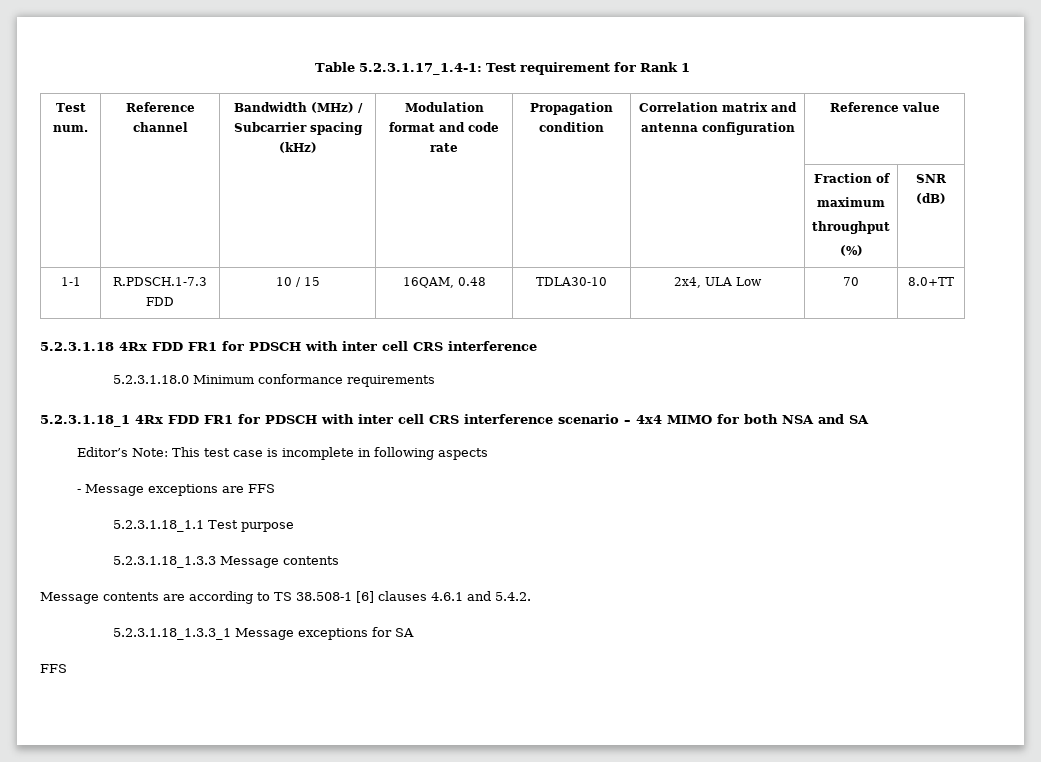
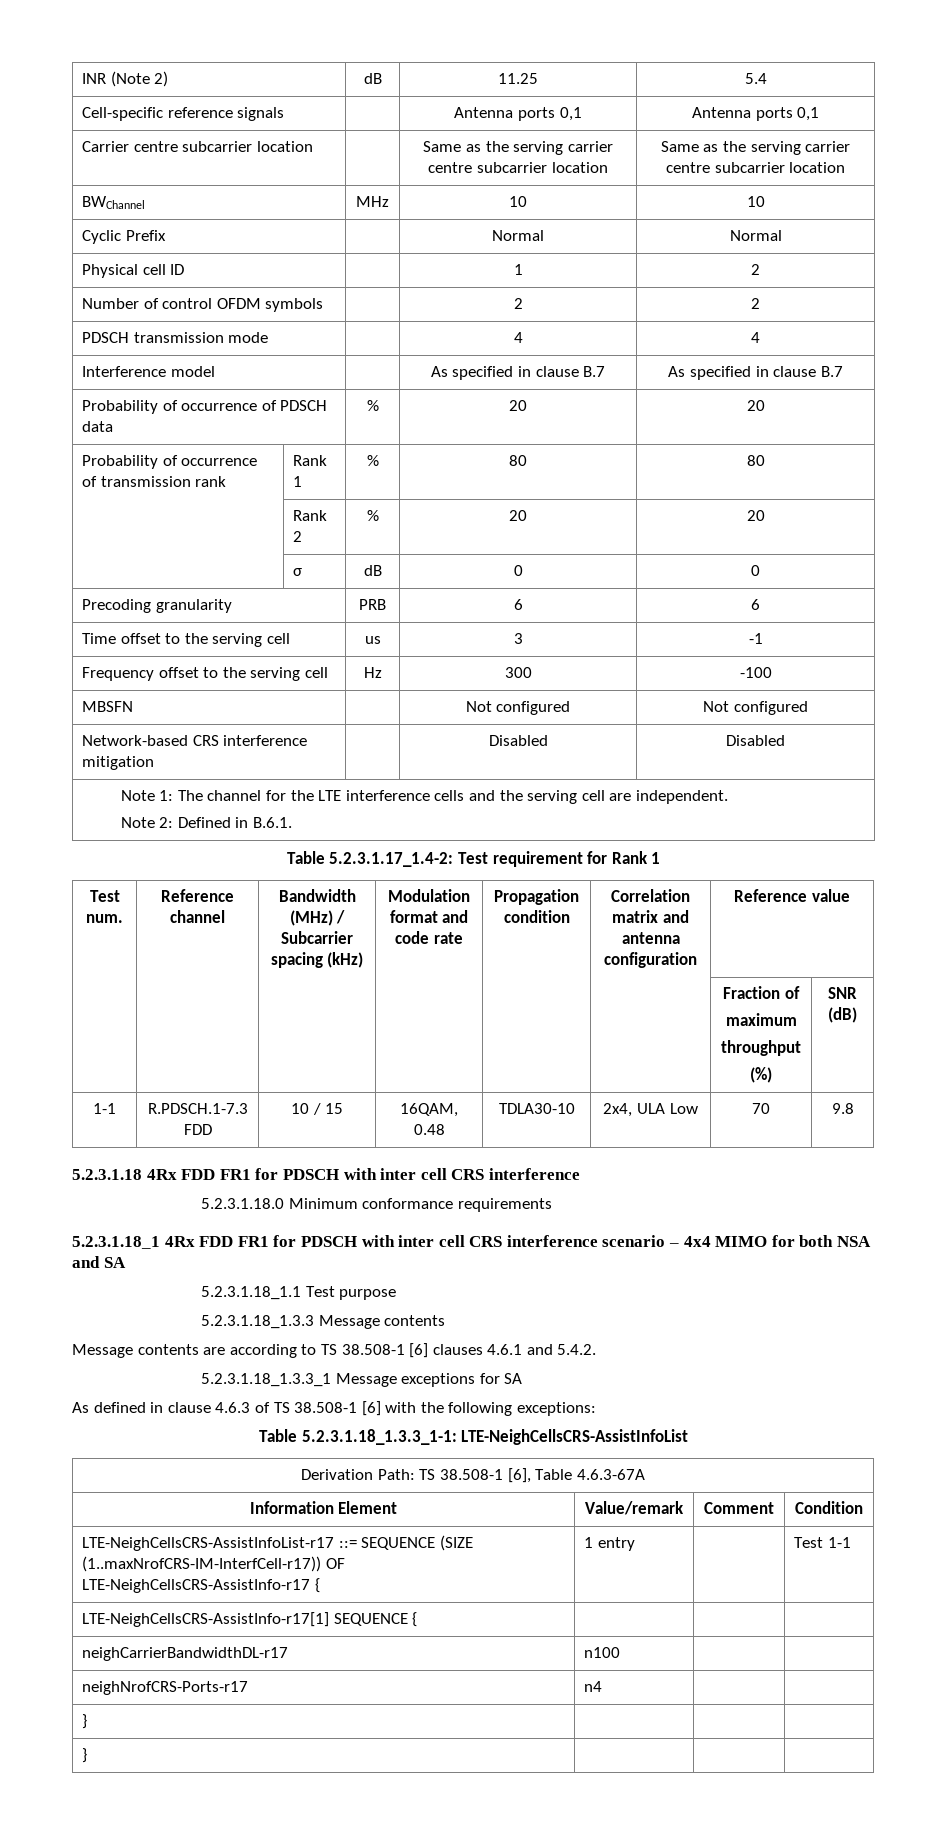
- Table 5.2.3.1.17_1.4-1: Test requirement for Rank 1
+ INR (Note 2) | dB | 11.25 | 5.4
+ Cell-specific reference signals | | Antenna ports 0,1 | Antenna ports 0,1
+ Carrier centre subcarrier location | | Same as the serving carrier centre subcarrier location | Same as the serving carrier centre subcarrier location
+ BWChannel | MHz | 10 | 10
+ Cyclic Prefix | | Normal | Normal
+ Physical cell ID | | 1 | 2
+ Number of control OFDM symbols | | 2 | 2
+ PDSCH transmission mode | | 4 | 4
+ Interference model | | As specified in clause B.7 | As specified in clause B.7
+ Probability of occurrence of PDSCH data | % | 20 | 20
+ Probability of occurrence of transmission rank | Rank 1 | % | 80 | 80
+ | Rank 2 | % | 20 | 20
+ | σ | dB | 0 | 0
+ Precoding granularity | PRB | 6 | 6
+ Time offset to the serving cell | us | 3 | -1
+ Frequency offset to the serving cell | Hz | 300 | -100
+ MBSFN | | Not configured | Not configured
+ Network-based CRS interference mitigation | | Disabled | Disabled
+ Note 1: The channel for the LTE interference cells and the serving cell are independent.
+ Note 2: Defined in B.6.1.
+ Table 5.2.3.1.17_1.4-2: Test requirement for Rank 1
- 1-1 | R.PDSCH.1-7.3 FDD | 10 / 15 | 16QAM, 0.48 | TDLA30-10 | 2x4, ULA Low | 70 | 8.0+TT
+ 1-1 | R.PDSCH.1-7.3 FDD | 10 / 15 | 16QAM, 0.48 | TDLA30-10 | 2x4, ULA Low | 70 | 9.8
- Editor’s Note: This test case is incomplete in following aspects
- - Message exceptions are FFS
  5.2.3.1.18_1.3.3_1 Message exceptions for SA
- FFS
+ As defined in clause 4.6.3 of TS 38.508-1 [6] with the following exceptions:
+ Table 5.2.3.1.18_1.3.3_1-1: LTE-NeighCellsCRS-AssistInfoList
+ Derivation Path: TS 38.508-1 [6], Table 4.6.3-67A
+ Information Element | Value/remark | Comment | Condition
+ LTE-NeighCellsCRS-AssistInfoList-r17 ::= SEQUENCE (SIZE (1..maxNrofCRS-IM-InterfCell-r17)) OF LTE-NeighCellsCRS-AssistInfo-r17 { | 1 entry | | Test 1-1
+ LTE-NeighCellsCRS-AssistInfo-r17[1] SEQUENCE { | | |
+ neighCarrierBandwidthDL-r17 | n100 | |
+ neighNrofCRS-Ports-r17 | n4 | |
+ } | | |
+ } | | |

